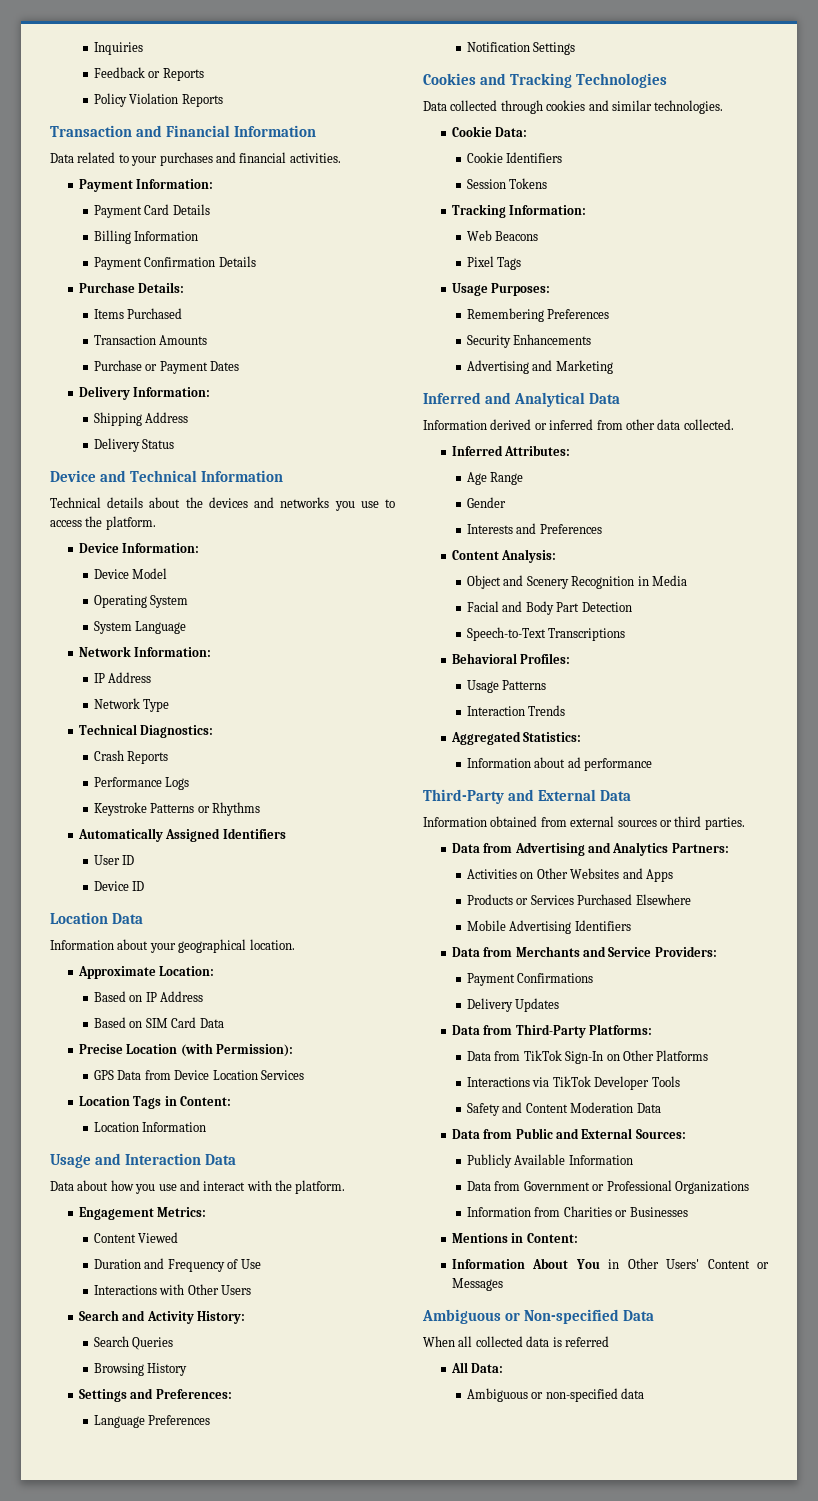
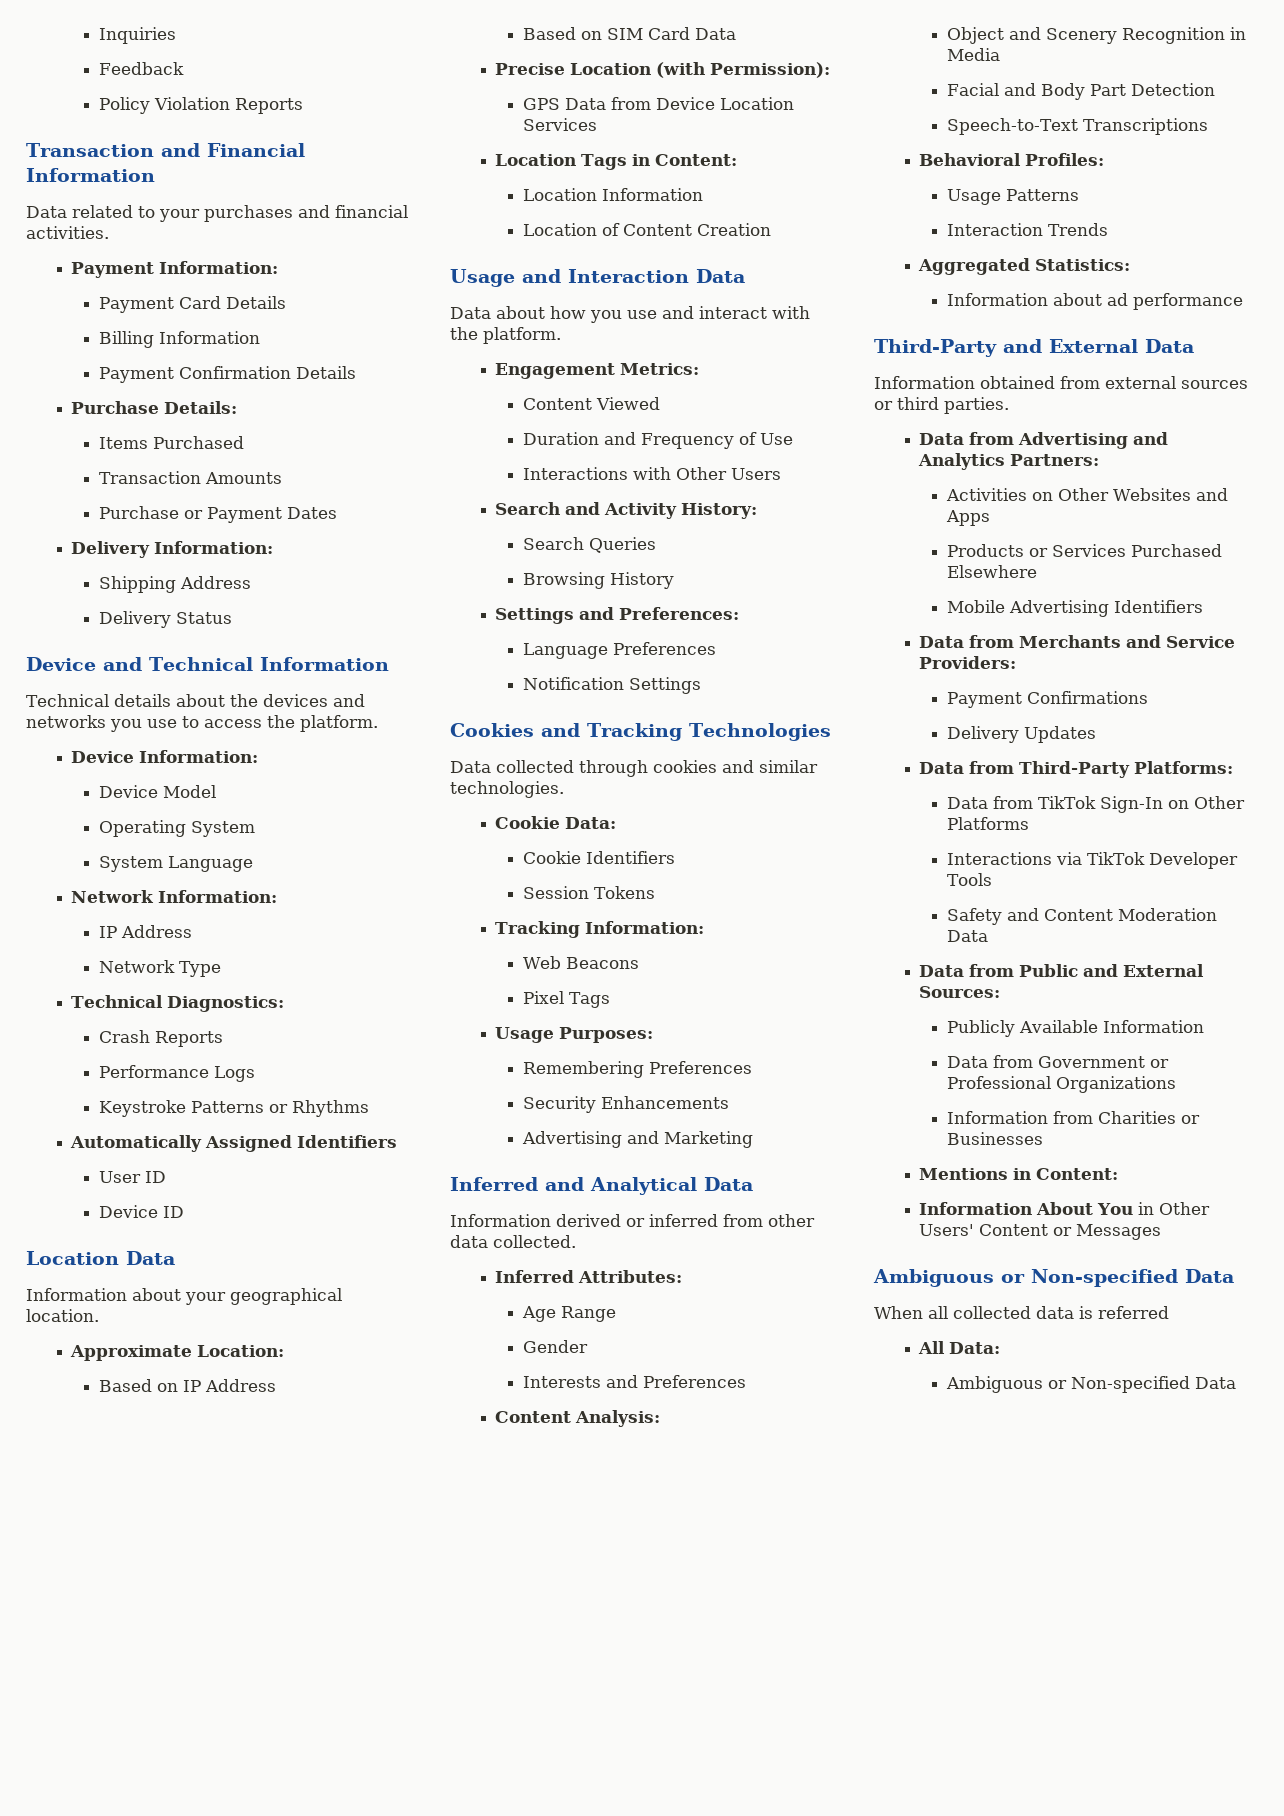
- Feedback or Reports
+ Feedback
+ Location of Content Creation
  All Data:
- Ambiguous or non-specified data
+ Ambiguous or Non-specified Data

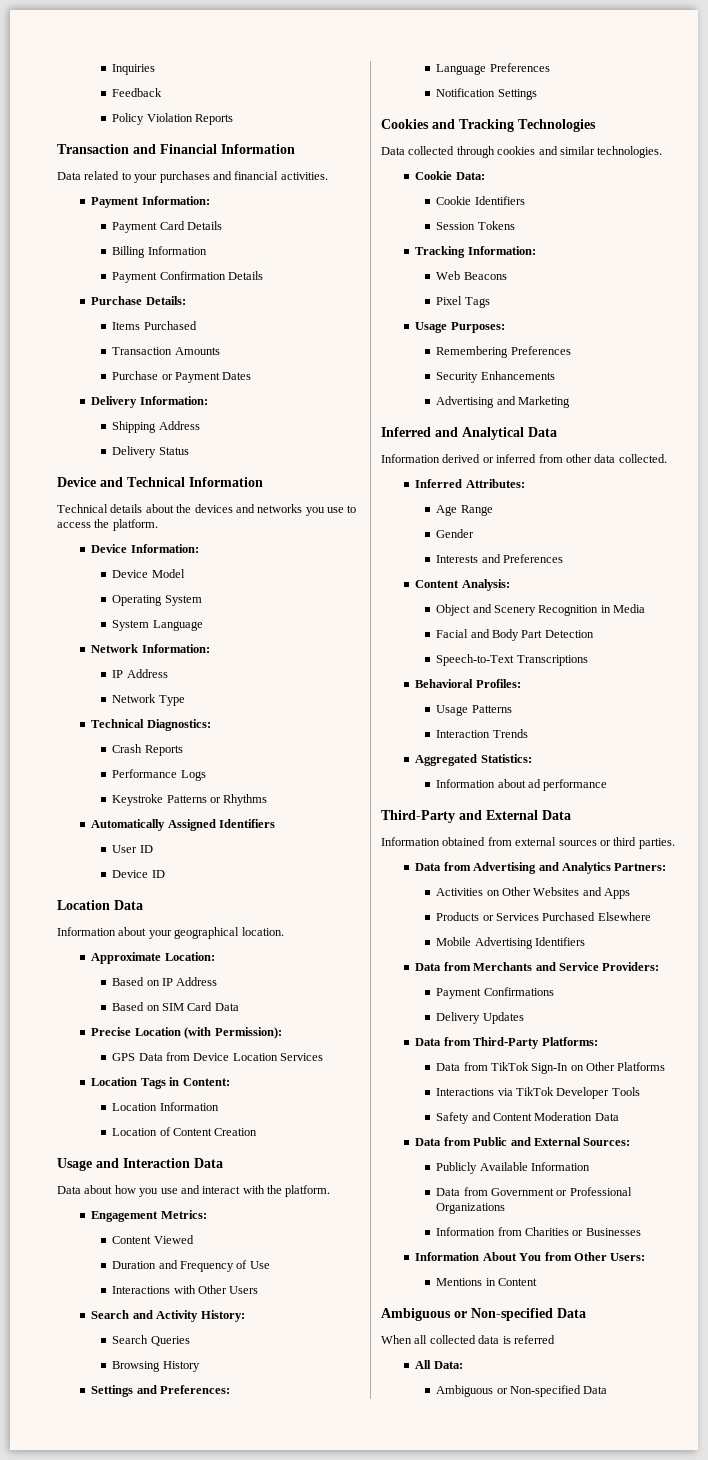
- Mentions in Content:
- Information About You in Other Users' Content or Messages
+ Information About You from Other Users:
+ Mentions in Content

